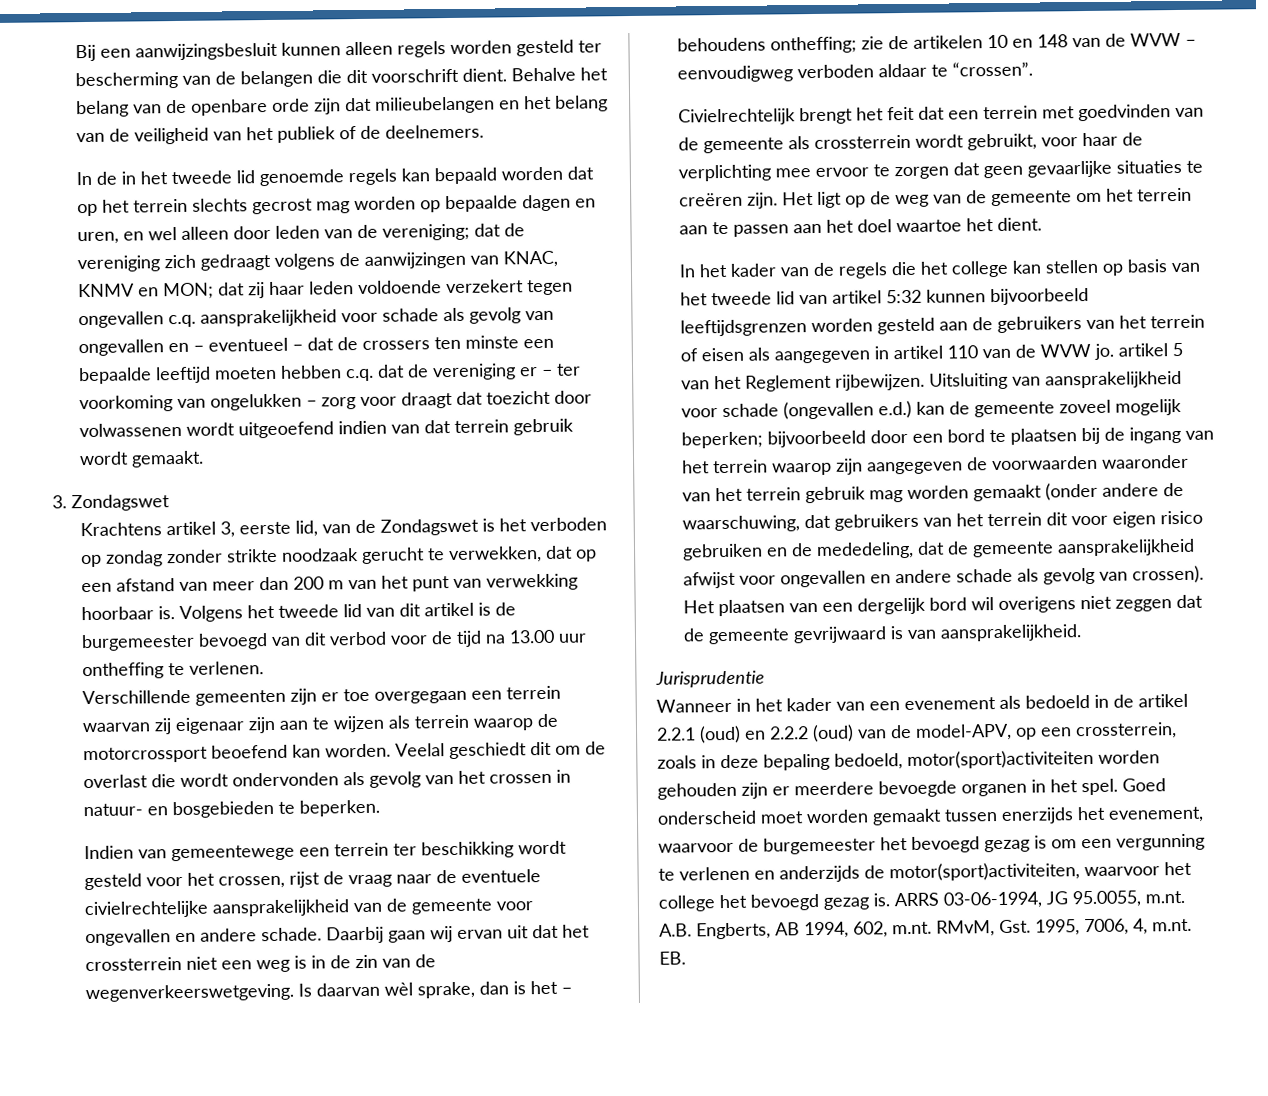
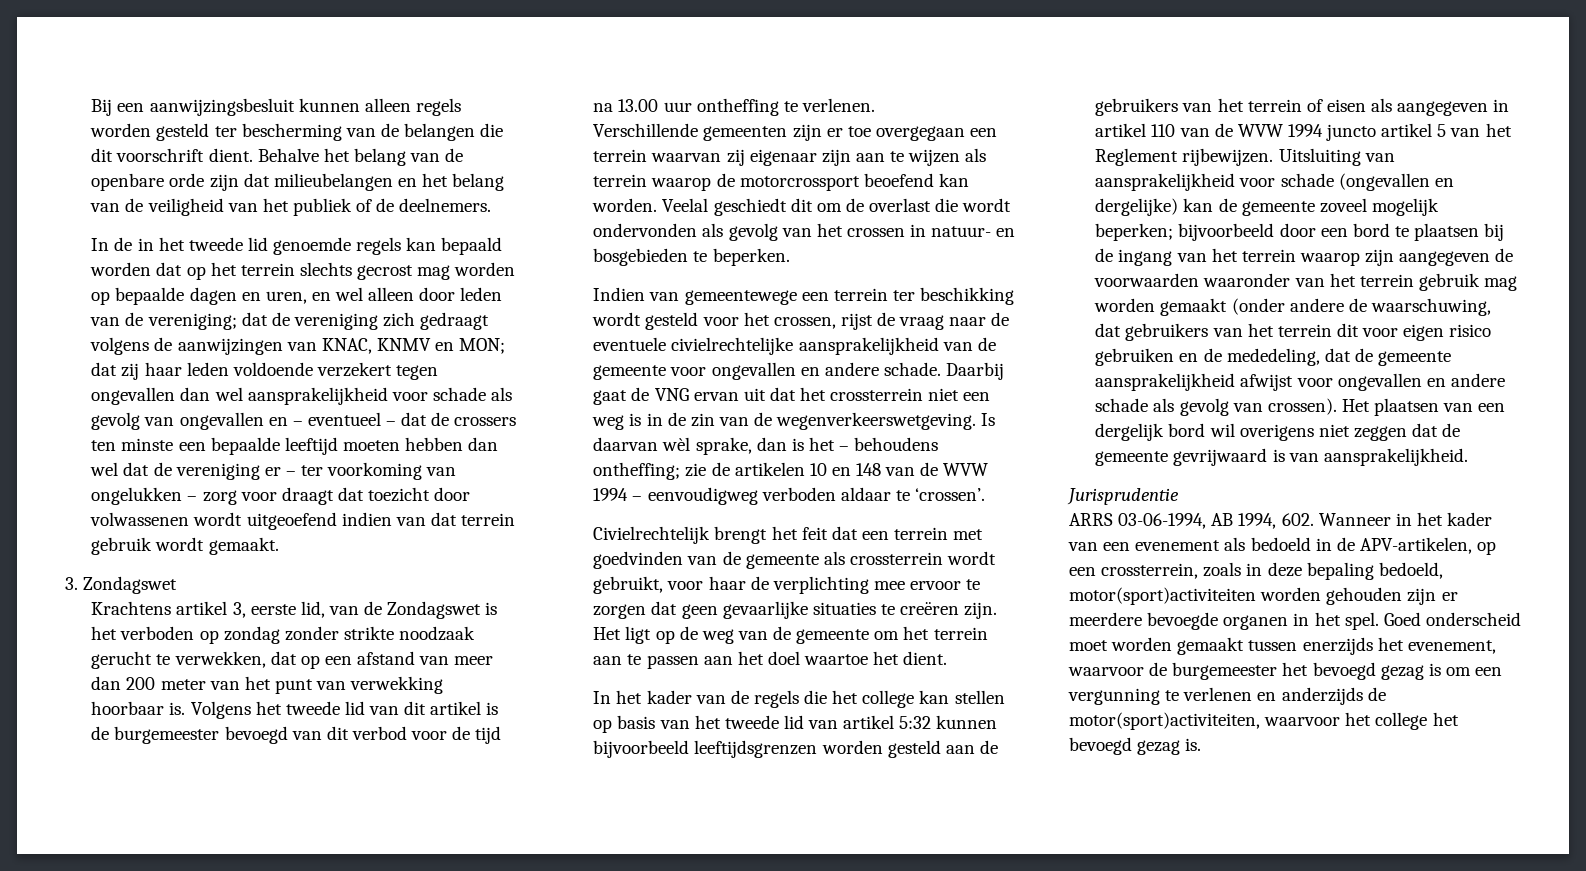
- dat zij haar leden voldoende verzekert tegen ongevallen c.q. aansprakelijkheid voor schade als gevolg van ongevallen en – eventueel – dat de crossers ten minste een bepaalde leeftijd moeten hebben c.q. dat de vereniging er – ter voorkoming van ongelukken – zorg voor draagt dat toezicht door volwassenen wordt uitgeoefend indien van dat terrein gebruik wordt gemaakt.
+ dat zij haar leden voldoende verzekert tegen ongevallen dan wel aansprakelijkheid voor schade als gevolg van ongevallen en – eventueel – dat de crossers ten minste een bepaalde leeftijd moeten hebben dan wel dat de vereniging er – ter voorkoming van ongelukken – zorg voor draagt dat toezicht door volwassenen wordt uitgeoefend indien van dat terrein gebruik wordt gemaakt.
- Krachtens artikel 3, eerste lid, van de Zondagswet is het verboden op zondag zonder strikte noodzaak gerucht te verwekken, dat op een afstand van meer dan 200 m van het punt van verwekking hoorbaar is.
+ Krachtens artikel 3, eerste lid, van de Zondagswet is het verboden op zondag zonder strikte noodzaak gerucht te verwekken, dat op een afstand van meer dan 200 meter van het punt van verwekking hoorbaar is.
- Daarbij gaan wij ervan uit dat het crossterrein niet een weg is in de zin van de wegenverkeerswetgeving.
+ Daarbij gaat de VNG ervan uit dat het crossterrein niet een weg is in de zin van de wegenverkeerswetgeving.
- Is daarvan wèl sprake, dan is het – behoudens ontheffing; zie de artikelen 10 en 148 van de WVW – eenvoudigweg verboden aldaar te “crossen”.
+ Is daarvan wèl sprake, dan is het – behoudens ontheffing; zie de artikelen 10 en 148 van de WVW 1994 – eenvoudigweg verboden aldaar te ‘crossen’.
- In het kader van de regels die het college kan stellen op basis van het tweede lid van artikel 5:32 kunnen bijvoorbeeld leeftijdsgrenzen worden gesteld aan de gebruikers van het terrein of eisen als aangegeven in artikel 110 van de WVW jo. artikel 5 van het Reglement rijbewijzen.
+ In het kader van de regels die het college kan stellen op basis van het tweede lid van artikel 5:32 kunnen bijvoorbeeld leeftijdsgrenzen worden gesteld aan de gebruikers van het terrein of eisen als aangegeven in artikel 110 van de WVW 1994 juncto artikel 5 van het Reglement rijbewijzen.
- Uitsluiting van aansprakelijkheid voor schade (ongevallen e.d.) kan de gemeente zoveel mogelijk beperken;
+ Uitsluiting van aansprakelijkheid voor schade (ongevallen en dergelijke) kan de gemeente zoveel mogelijk beperken;
- Wanneer in het kader van een evenement als bedoeld in de artikel 2.2.1 (oud) en 2.2.2 (oud) van de model-APV, op een crossterrein, zoals in deze bepaling bedoeld, motor(sport)activiteiten worden gehouden zijn er meerdere bevoegde organen in het spel.
+ ARRS 03-06-1994, AB 1994, 602. Wanneer in het kader van een evenement als bedoeld in de APV-artikelen, op een crossterrein, zoals in deze bepaling bedoeld, motor(sport)activiteiten worden gehouden zijn er meerdere bevoegde organen in het spel.
- ARRS 03-06-1994, JG 95.0055, m.nt. A.B. Engberts, AB 1994, 602, m.nt. RMvM, Gst. 1995, 7006, 4, m.nt. EB.

